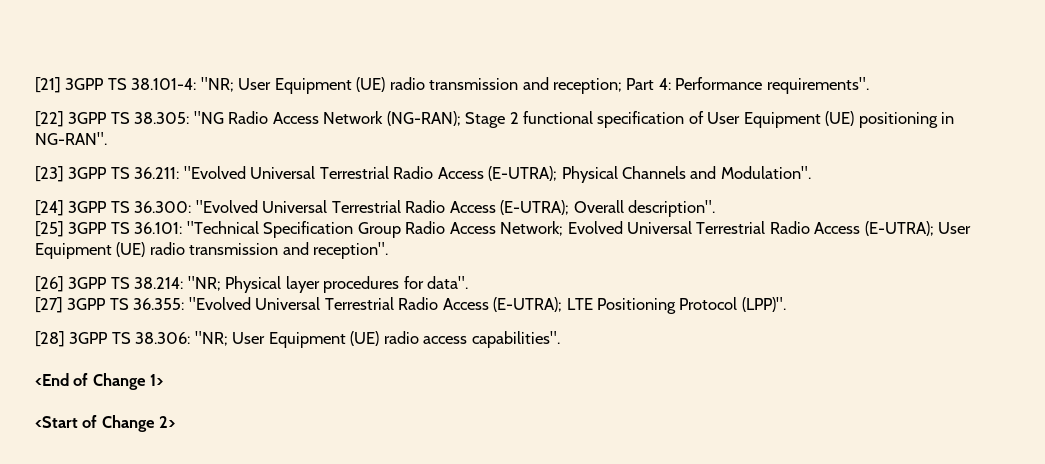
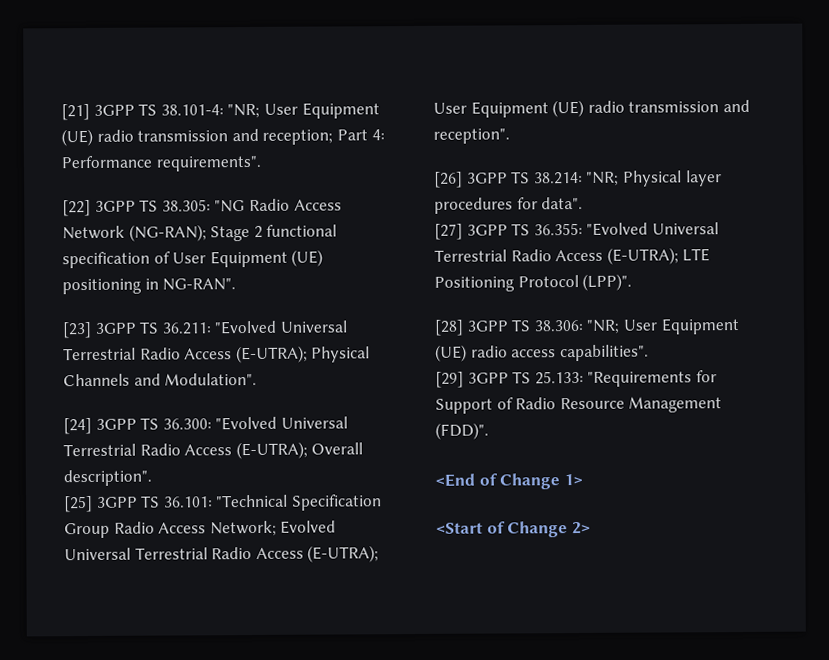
+ [29] 3GPP TS 25.133: "Requirements for Support of Radio Resource Management (FDD)".

